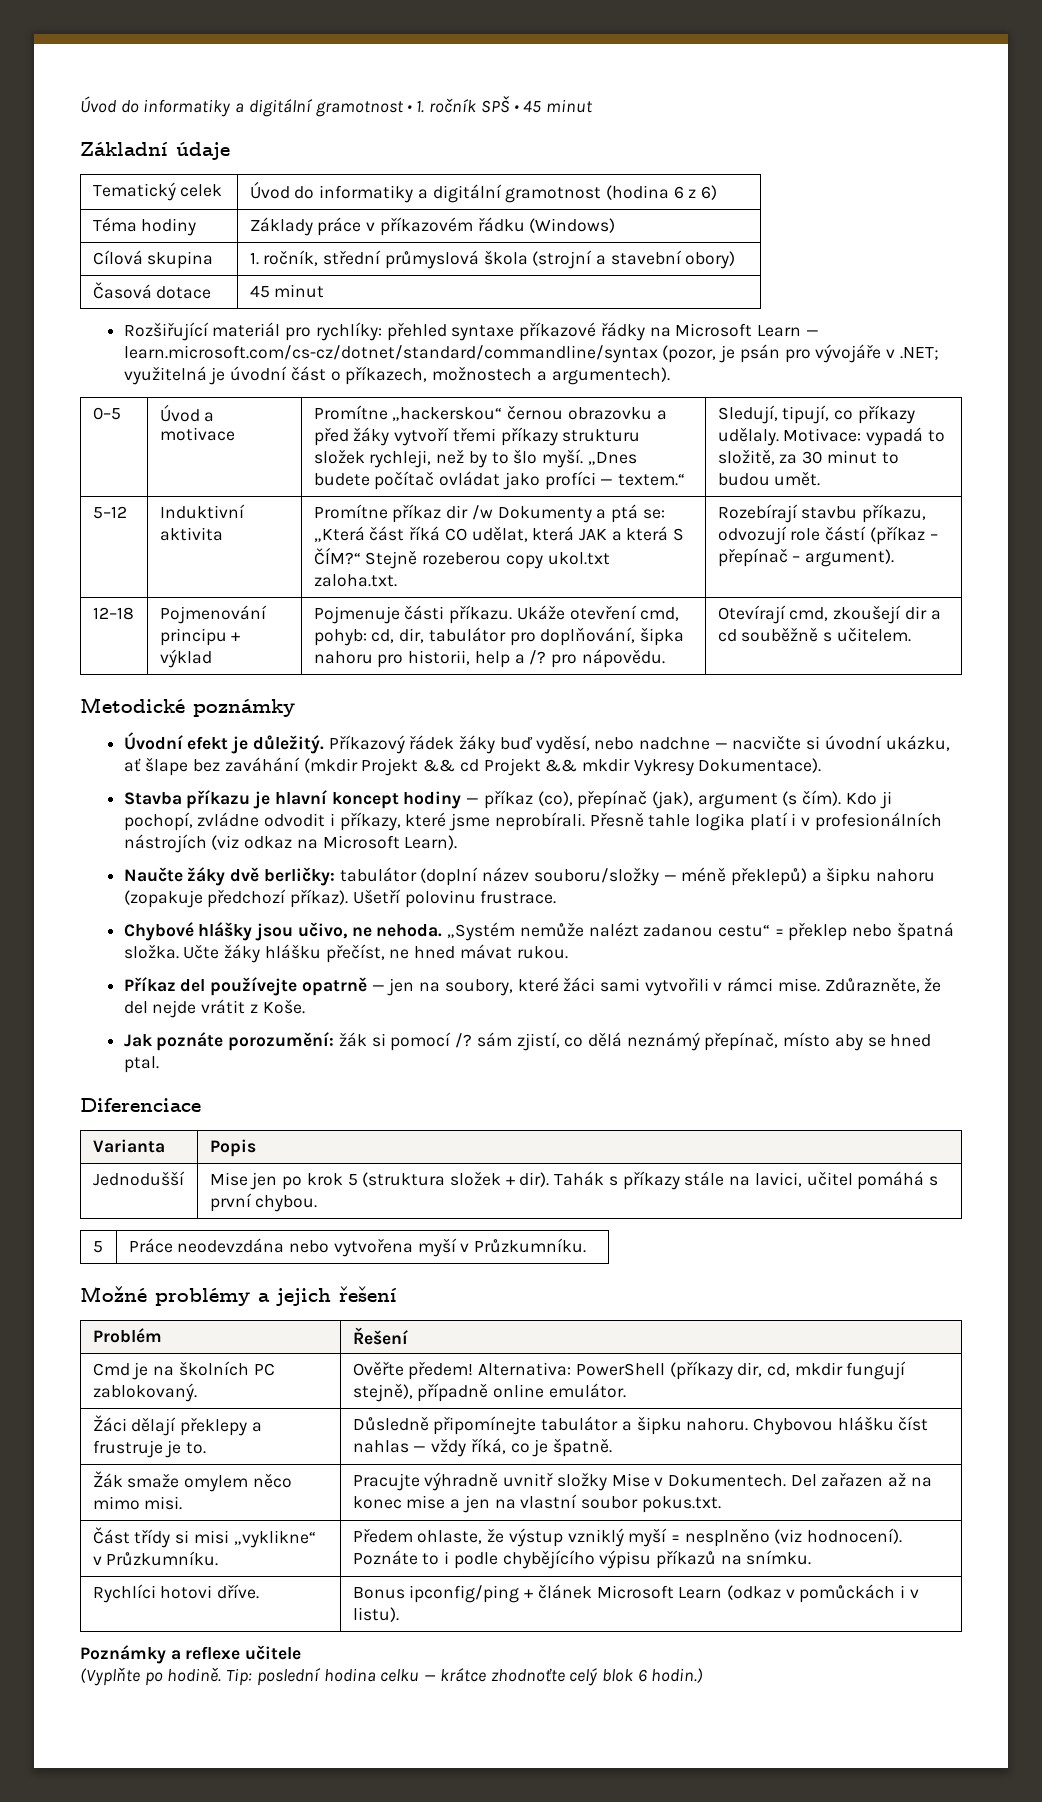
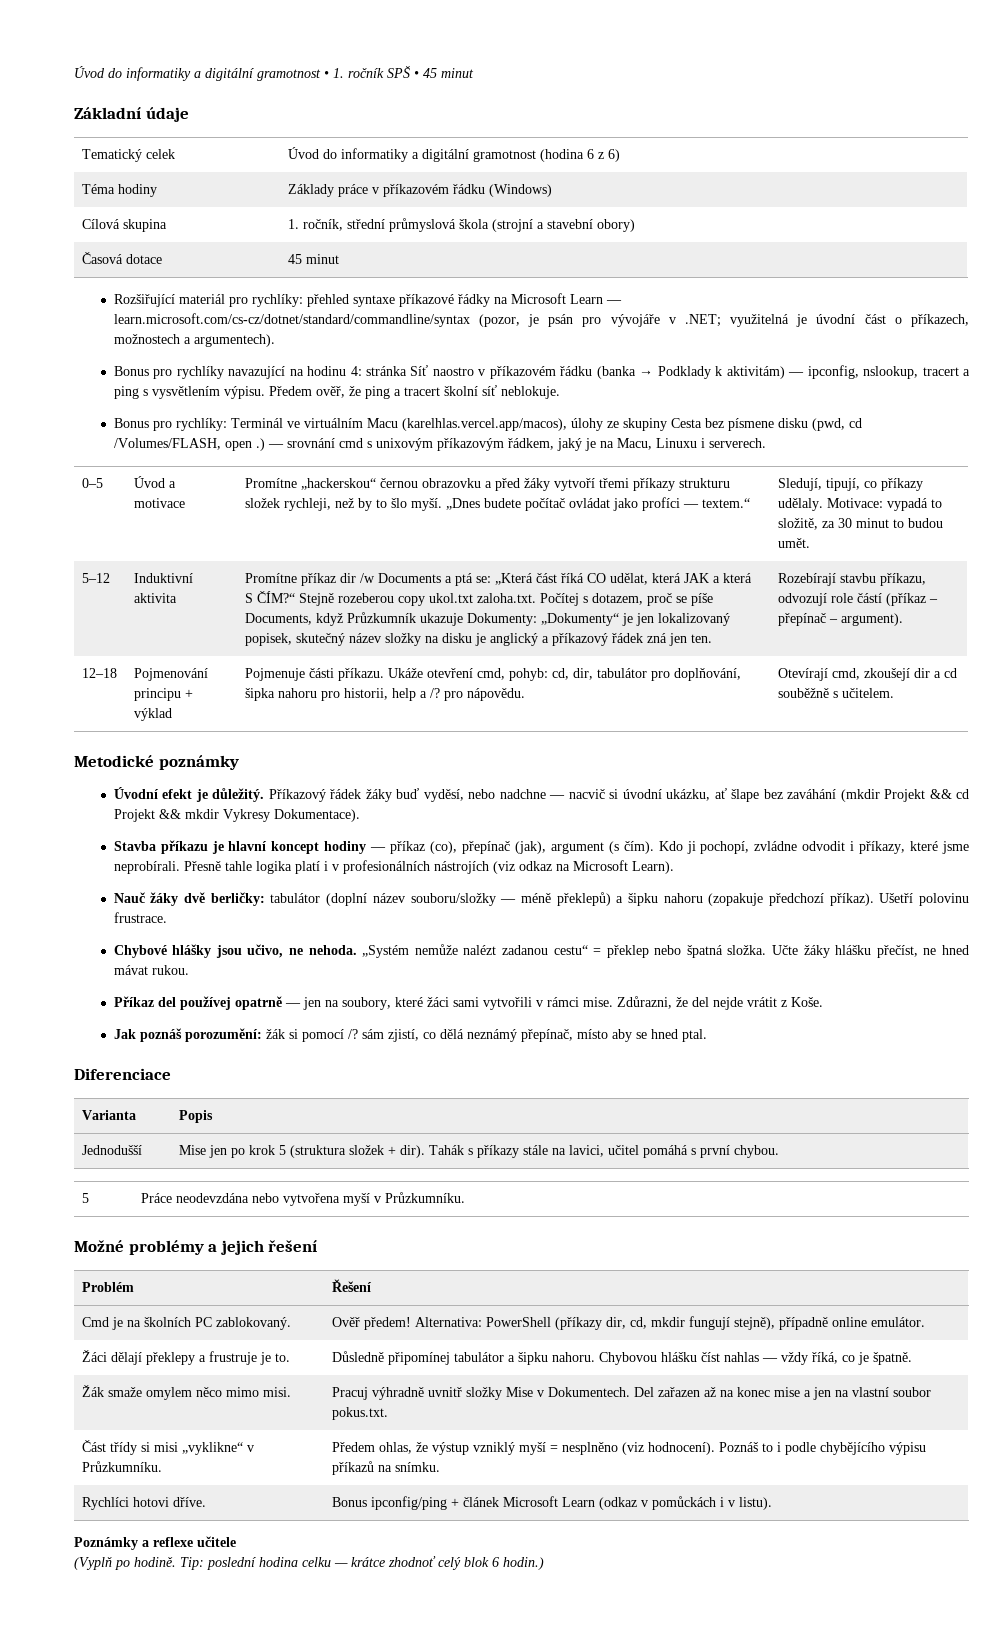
+ Bonus pro rychlíky navazující na hodinu 4: stránka Síť naostro v příkazovém řádku (banka → Podklady k aktivitám) — ipconfig, nslookup, tracert a ping s vysvětlením výpisu. Předem ověř, že ping a tracert školní síť neblokuje.
+ Bonus pro rychlíky: Terminál ve virtuálním Macu (karelhlas.vercel.app/macos), úlohy ze skupiny Cesta bez písmene disku (pwd, cd /Volumes/FLASH, open .) — srovnání cmd s unixovým příkazovým řádkem, jaký je na Macu, Linuxu i serverech.
- Promítne příkaz dir /w Dokumenty a ptá se: „Která část říká CO udělat, která JAK a která S ČÍM?“ Stejně rozeberou copy ukol.txt zaloha.txt.
+ Promítne příkaz dir /w Documents a ptá se: „Která část říká CO udělat, která JAK a která S ČÍM?“ Stejně rozeberou copy ukol.txt zaloha.txt. Počítej s dotazem, proč se píše Documents, když Průzkumník ukazuje Dokumenty: „Dokumenty“ je jen lokalizovaný popisek, skutečný název složky na disku je anglický a příkazový řádek zná jen ten.
- Příkazový řádek žáky buď vyděsí, nebo nadchne — nacvičte si úvodní ukázku, ať šlape bez zaváhání (mkdir Projekt && cd Projekt && mkdir Vykresy Dokumentace).
+ Příkazový řádek žáky buď vyděsí, nebo nadchne — nacvič si úvodní ukázku, ať šlape bez zaváhání (mkdir Projekt && cd Projekt && mkdir Vykresy Dokumentace).
- Naučte žáky dvě berličky: tabulátor (doplní název souboru/složky — méně překlepů) a šipku nahoru (zopakuje předchozí příkaz).
+ Nauč žáky dvě berličky: tabulátor (doplní název souboru/složky — méně překlepů) a šipku nahoru (zopakuje předchozí příkaz).
- Příkaz del používejte opatrně — jen na soubory, které žáci sami vytvořili v rámci mise.
+ Příkaz del používej opatrně — jen na soubory, které žáci sami vytvořili v rámci mise.
- Zdůrazněte, že del nejde vrátit z Koše.
+ Zdůrazni, že del nejde vrátit z Koše.
- Jak poznáte porozumění: žák si pomocí /? sám zjistí, co dělá neznámý přepínač, místo aby se hned ptal.
+ Jak poznáš porozumění: žák si pomocí /? sám zjistí, co dělá neznámý přepínač, místo aby se hned ptal.
- Cmd je na školních PC zablokovaný. | Ověřte předem! Alternativa: PowerShell (příkazy dir, cd, mkdir fungují stejně), případně online emulátor.
+ Cmd je na školních PC zablokovaný. | Ověř předem! Alternativa: PowerShell (příkazy dir, cd, mkdir fungují stejně), případně online emulátor.
- Žáci dělají překlepy a frustruje je to. | Důsledně připomínejte tabulátor a šipku nahoru. Chybovou hlášku číst nahlas — vždy říká, co je špatně.
+ Žáci dělají překlepy a frustruje je to. | Důsledně připomínej tabulátor a šipku nahoru. Chybovou hlášku číst nahlas — vždy říká, co je špatně.
- Žák smaže omylem něco mimo misi. | Pracujte výhradně uvnitř složky Mise v Dokumentech. Del zařazen až na konec mise a jen na vlastní soubor pokus.txt.
+ Žák smaže omylem něco mimo misi. | Pracuj výhradně uvnitř složky Mise v Dokumentech. Del zařazen až na konec mise a jen na vlastní soubor pokus.txt.
- Část třídy si misi „vyklikne“ v Průzkumníku. | Předem ohlaste, že výstup vzniklý myší = nesplněno (viz hodnocení). Poznáte to i podle chybějícího výpisu příkazů na snímku.
+ Část třídy si misi „vyklikne“ v Průzkumníku. | Předem ohlas, že výstup vzniklý myší = nesplněno (viz hodnocení). Poznáš to i podle chybějícího výpisu příkazů na snímku.
- (Vyplňte po hodině.
+ (Vyplň po hodině.
- Tip: poslední hodina celku — krátce zhodnoťte celý blok 6 hodin.)
+ Tip: poslední hodina celku — krátce zhodnoť celý blok 6 hodin.)

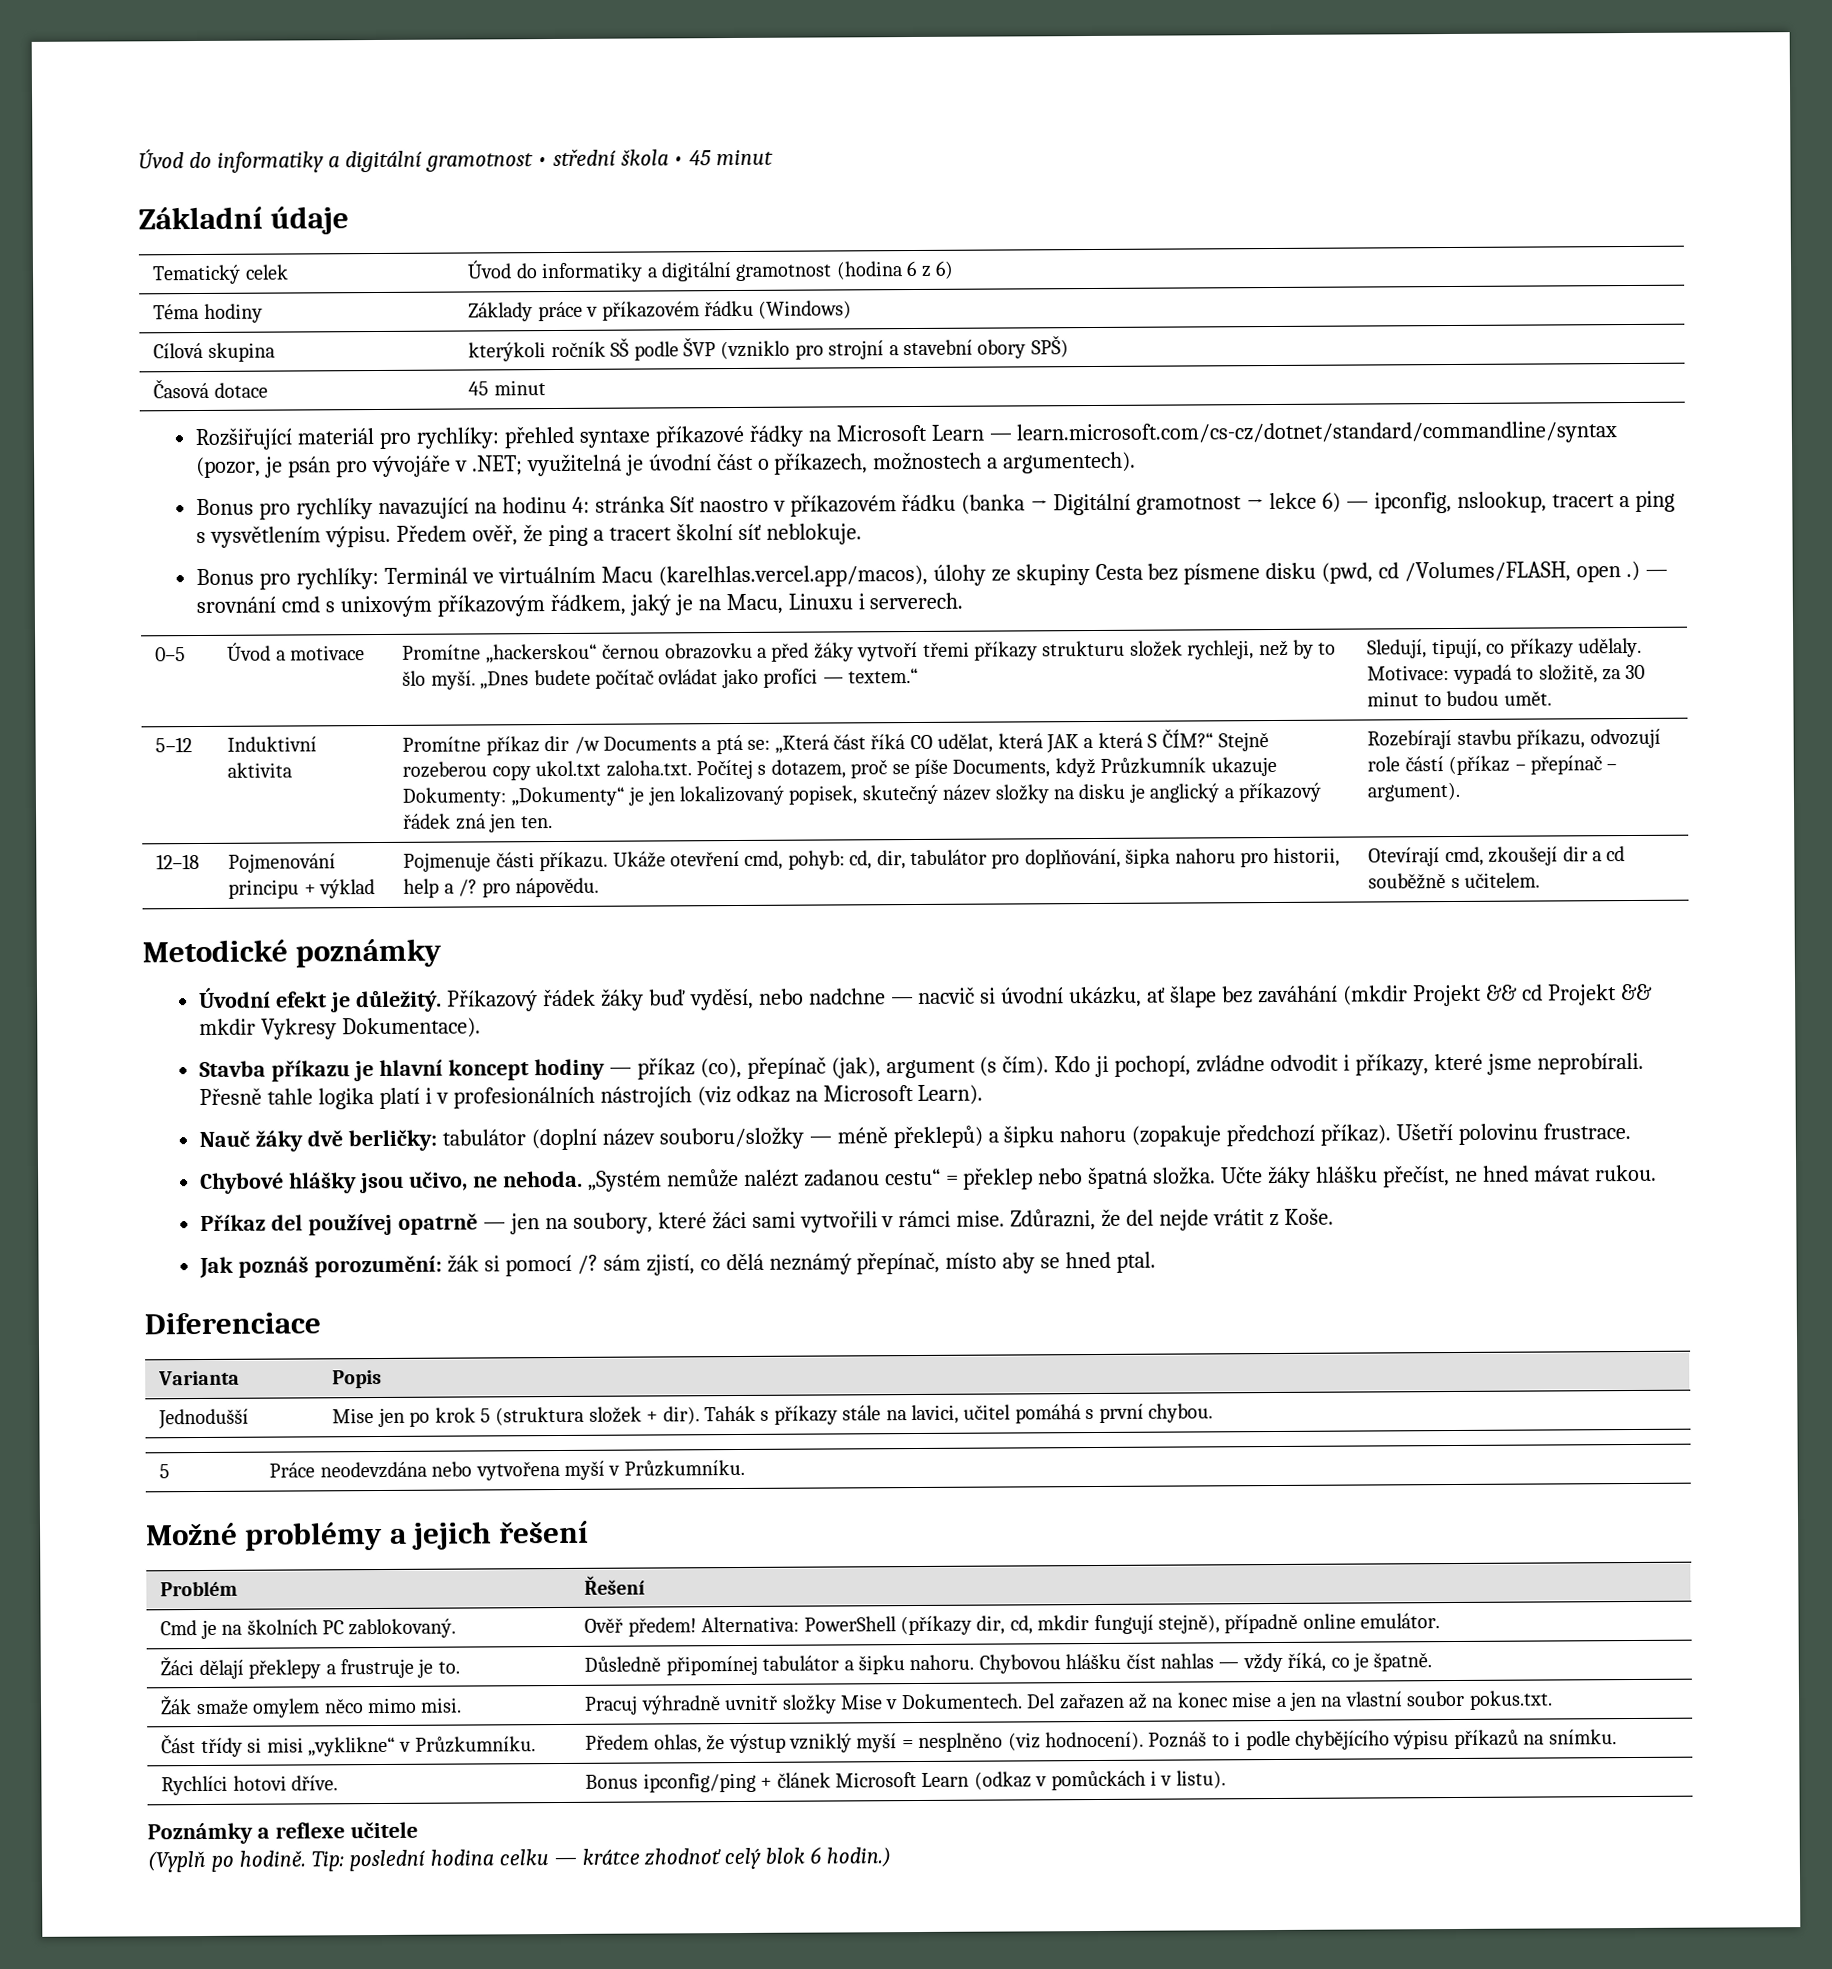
- Úvod do informatiky a digitální gramotnost • 1. ročník SPŠ • 45 minut
+ Úvod do informatiky a digitální gramotnost • střední škola • 45 minut
- Cílová skupina | 1. ročník, střední průmyslová škola (strojní a stavební obory)
+ Cílová skupina | kterýkoli ročník SŠ podle ŠVP (vzniklo pro strojní a stavební obory SPŠ)
- Bonus pro rychlíky navazující na hodinu 4: stránka Síť naostro v příkazovém řádku (banka → Podklady k aktivitám) — ipconfig, nslookup, tracert a ping s vysvětlením výpisu.
+ Bonus pro rychlíky navazující na hodinu 4: stránka Síť naostro v příkazovém řádku (banka → Digitální gramotnost → lekce 6) — ipconfig, nslookup, tracert a ping s vysvětlením výpisu.

